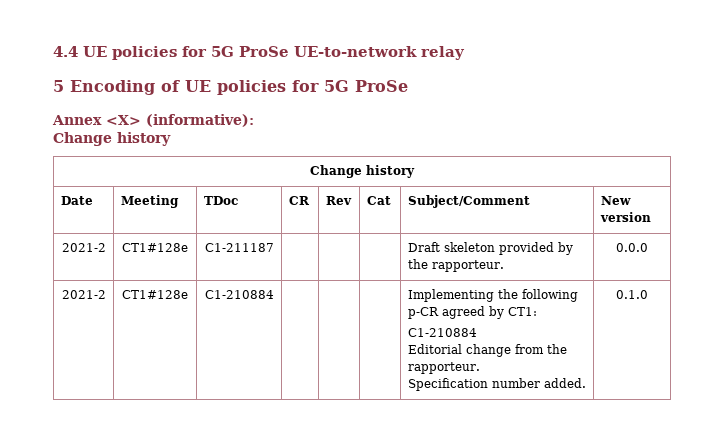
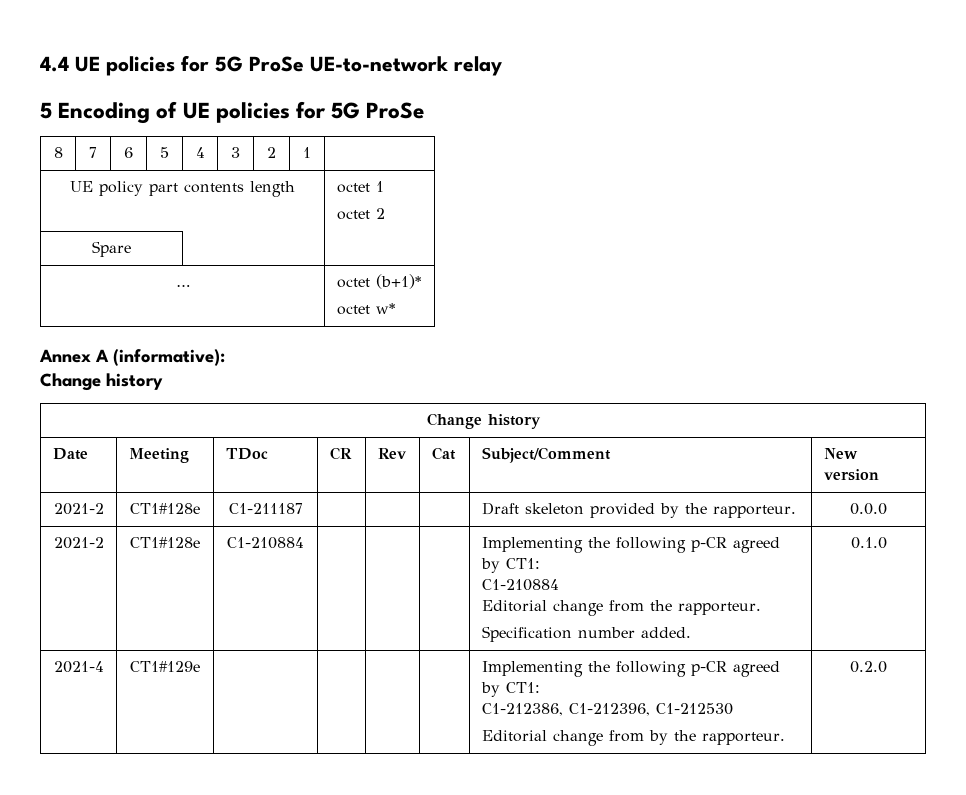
+ 8 | 7 | 6 | 5 | 4 | 3 | 2 | 1 |
+ UE policy part contents length | octet 1
+ octet 2
+ Spare | |
+ … | octet (b+1)*
+ octet w*
- Annex <X> (informative):
+ Annex A (informative):
+ 2021-4 | CT1#129e | | | | | Implementing the following p-CR agreed by CT1:
+ C1-212386, C1-212396, C1-212530
+ Editorial change from by the rapporteur. | 0.2.0

